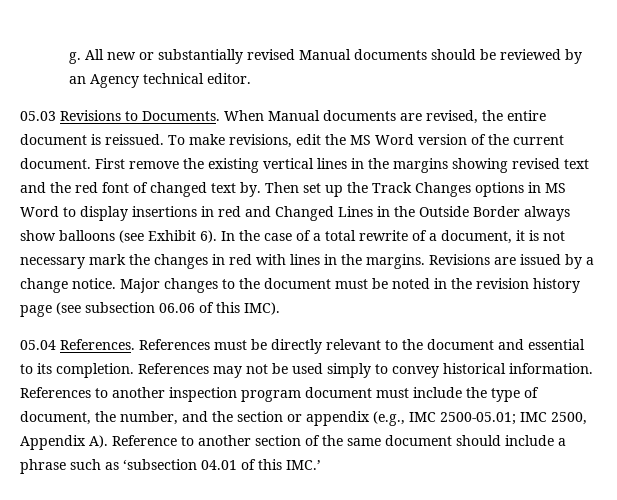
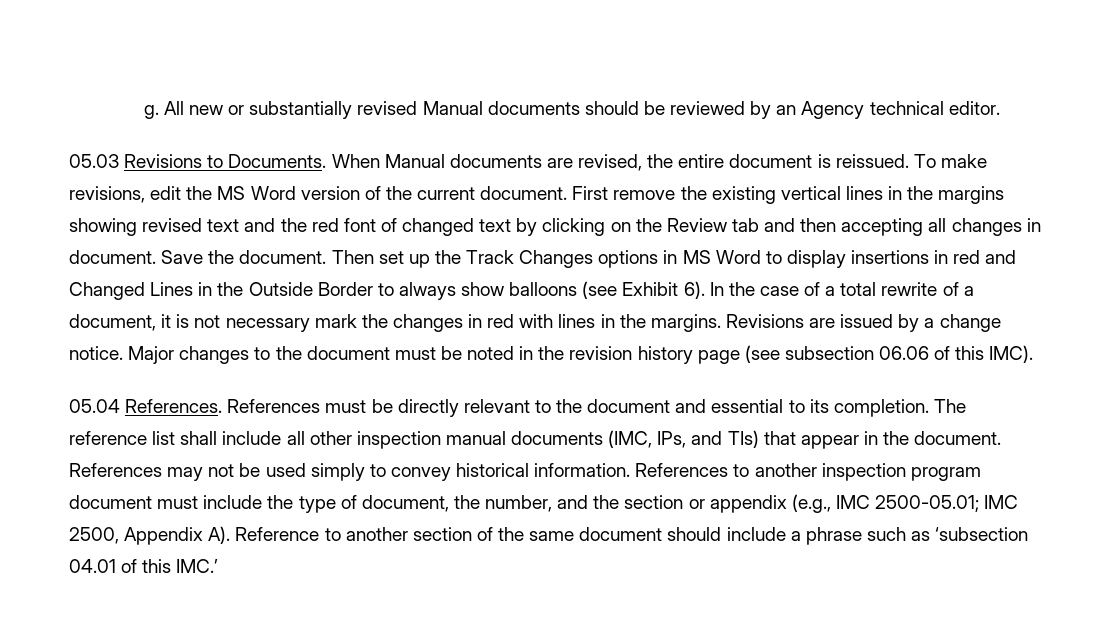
- First remove the existing vertical lines in the margins showing revised text and the red font of changed text by.
+ First remove the existing vertical lines in the margins showing revised text and the red font of changed text by clicking on the Review tab and then accepting all changes in document. Save the document.
- Then set up the Track Changes options in MS Word to display insertions in red and Changed Lines in the Outside Border always show balloons (see Exhibit 6).
+ Then set up the Track Changes options in MS Word to display insertions in red and Changed Lines in the Outside Border to always show balloons (see Exhibit 6).
+ The reference list shall include all other inspection manual documents (IMC, IPs, and TIs) that appear in the document.

